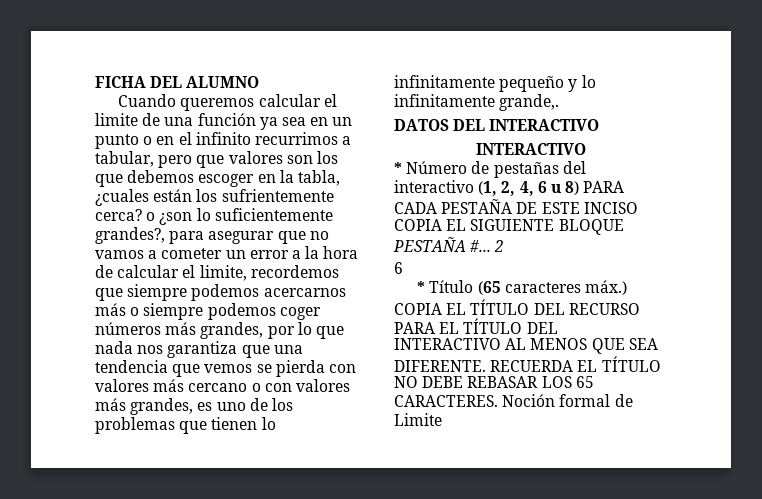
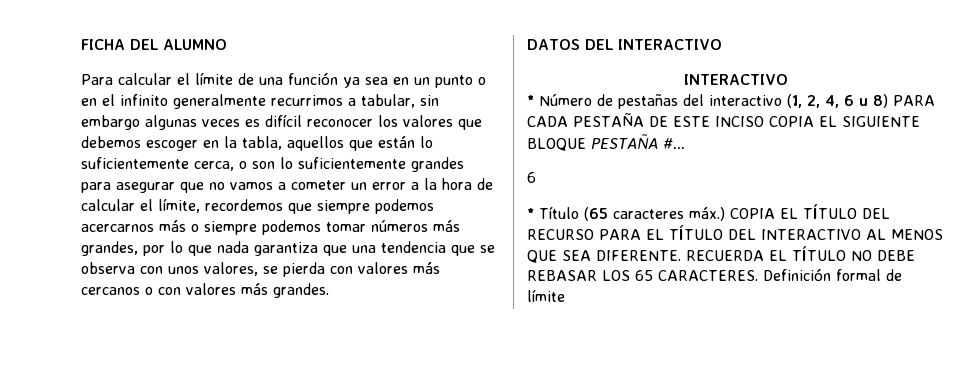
- Cuando queremos calcular el limite de una función ya sea en un punto o en el infinito recurrimos a tabular, pero que valores son los que debemos escoger en la tabla, ¿cuales están los sufrientemente cerca? o ¿son lo suficientemente grandes?, para asegurar que no vamos a cometer un error a la hora de calcular el limite, recordemos que siempre podemos acercarnos más o siempre podemos coger números más grandes, por lo que nada nos garantiza que una tendencia que vemos se pierda con valores más cercano o con valores más grandes, es uno de los problemas que tienen lo infinitamente pequeño y lo infinitamente grande,.
+ Para calcular el límite de una función ya sea en un punto o en el infinito generalmente recurrimos a tabular, sin embargo algunas veces es difícil reconocer los valores que debemos escoger en la tabla, aquellos que están lo suficientemente cerca, o son lo suficientemente grandes para asegurar que no vamos a cometer un error a la hora de calcular el límite, recordemos que siempre podemos acercarnos más o siempre podemos tomar números más grandes, por lo que nada garantiza que una tendencia que se observa con unos valores, se pierda con valores más cercanos o con valores más grandes.
- 2
- Noción formal de Limite
+ Definición formal de límite

